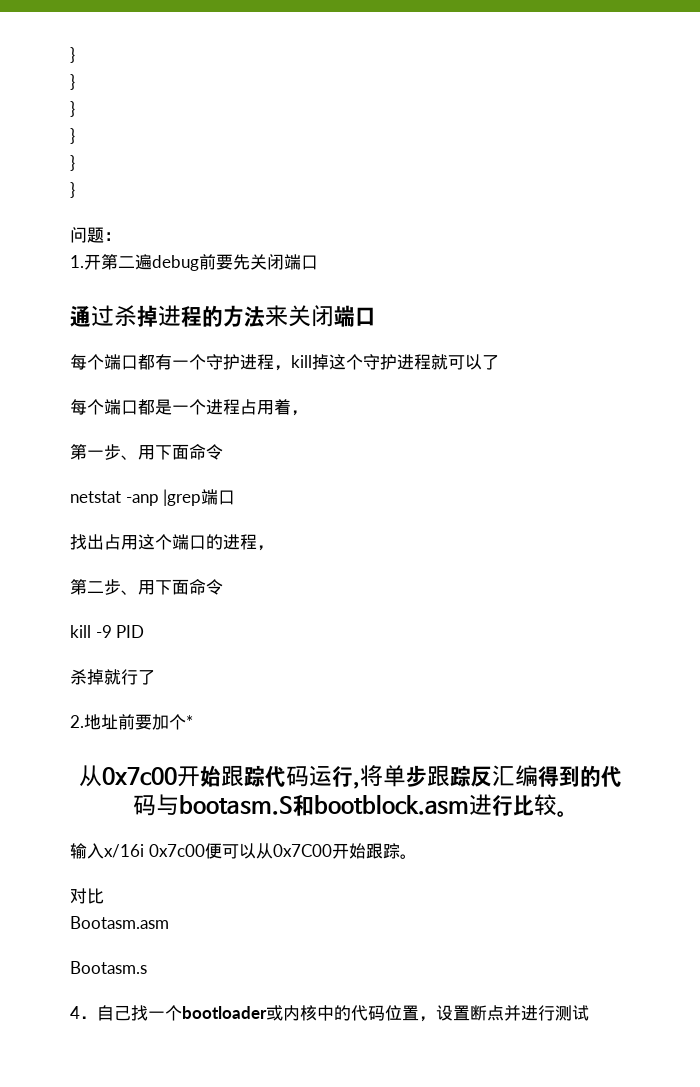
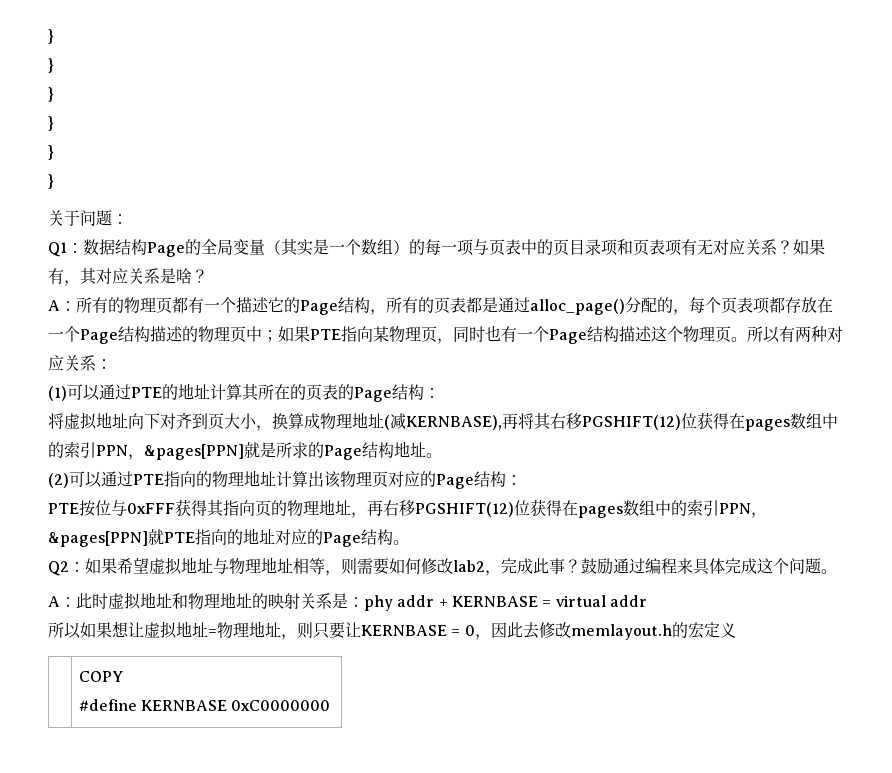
- 问题：
+ 关于问题：
- 1.开第二遍debug前要先关闭端口
- 通过杀掉进程的方法来关闭端口
- 每个端口都有一个守护进程，kill掉这个守护进程就可以了
- 每个端口都是一个进程占用着，
- 第一步、用下面命令
- netstat -anp |grep端口
- 找出占用这个端口的进程，
- 第二步、用下面命令
- kill -9 PID
- 杀掉就行了
- 2.地址前要加个*
- 从0x7c00开始跟踪代码运行,将单步跟踪反汇编得到的代码与bootasm.S和bootblock.asm进行比较。
- 输入x/16i 0x7c00便可以从0x7C00开始跟踪。
- 对比
- Bootasm.asm
- Bootasm.s
- 4．自己找一个bootloader或内核中的代码位置，设置断点并进行测试
+ Q1：数据结构Page的全局变量（其实是一个数组）的每一项与页表中的页目录项和页表项有无对应关系？如果有，其对应关系是啥？
+ A：所有的物理页都有一个描述它的Page结构，所有的页表都是通过alloc_page()分配的，每个页表项都存放在一个Page结构描述的物理页中；如果PTE指向某物理页，同时也有一个Page结构描述这个物理页。所以有两种对应关系：
+ (1)可以通过PTE的地址计算其所在的页表的Page结构：
+ 将虚拟地址向下对齐到页大小，换算成物理地址(减KERNBASE),再将其右移PGSHIFT(12)位获得在pages数组中的索引PPN，&pages[PPN]就是所求的Page结构地址。
+ (2)可以通过PTE指向的物理地址计算出该物理页对应的Page结构：
+ PTE按位与0xFFF获得其指向页的物理地址，再右移PGSHIFT(12)位获得在pages数组中的索引PPN，&pages[PPN]就PTE指向的地址对应的Page结构。
+ Q2：如果希望虚拟地址与物理地址相等，则需要如何修改lab2，完成此事？鼓励通过编程来具体完成这个问题。
+ A：此时虚拟地址和物理地址的映射关系是：phy addr + KERNBASE = virtual addr
+ 所以如果想让虚拟地址=物理地址，则只要让KERNBASE = 0，因此去修改memlayout.h的宏定义
+ | COPY
+ #define KERNBASE 0xC0000000

